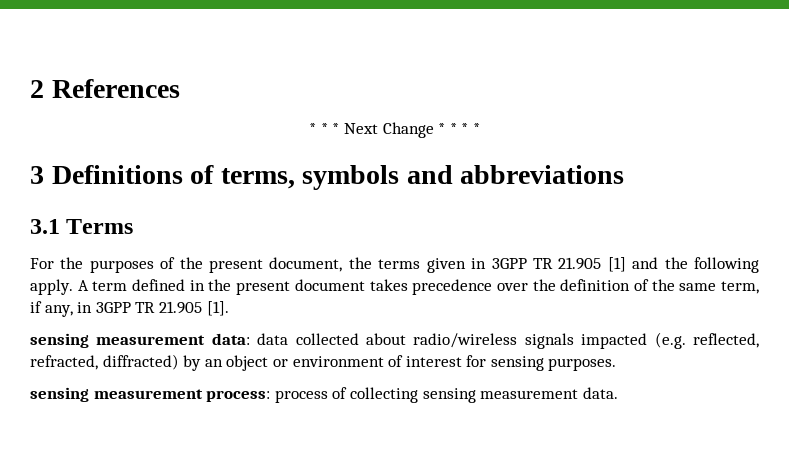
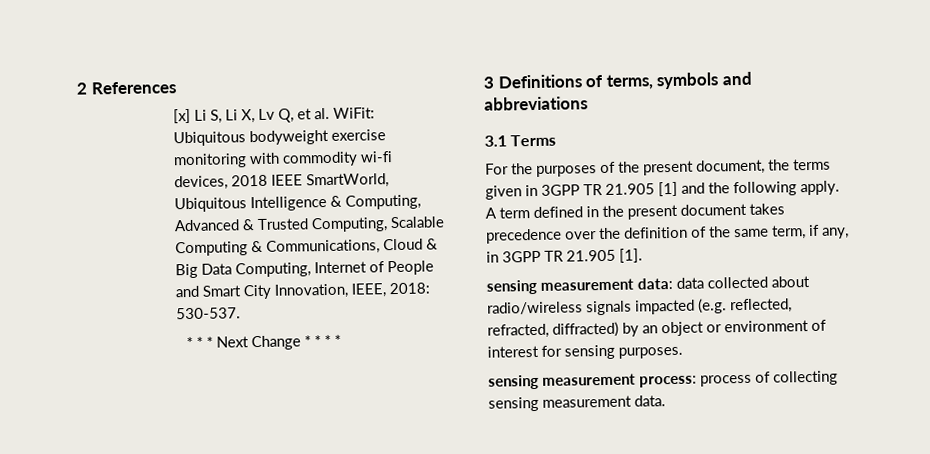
+ [x] Li S, Li X, Lv Q, et al. WiFit: Ubiquitous bodyweight exercise monitoring with commodity wi-fi devices, 2018 IEEE SmartWorld, Ubiquitous Intelligence & Computing, Advanced & Trusted Computing, Scalable Computing & Communications, Cloud & Big Data Computing, Internet of People and Smart City Innovation, IEEE, 2018: 530-537.

